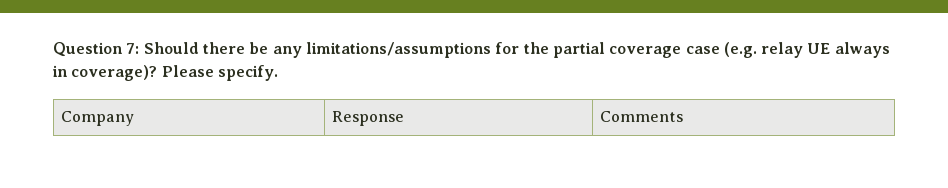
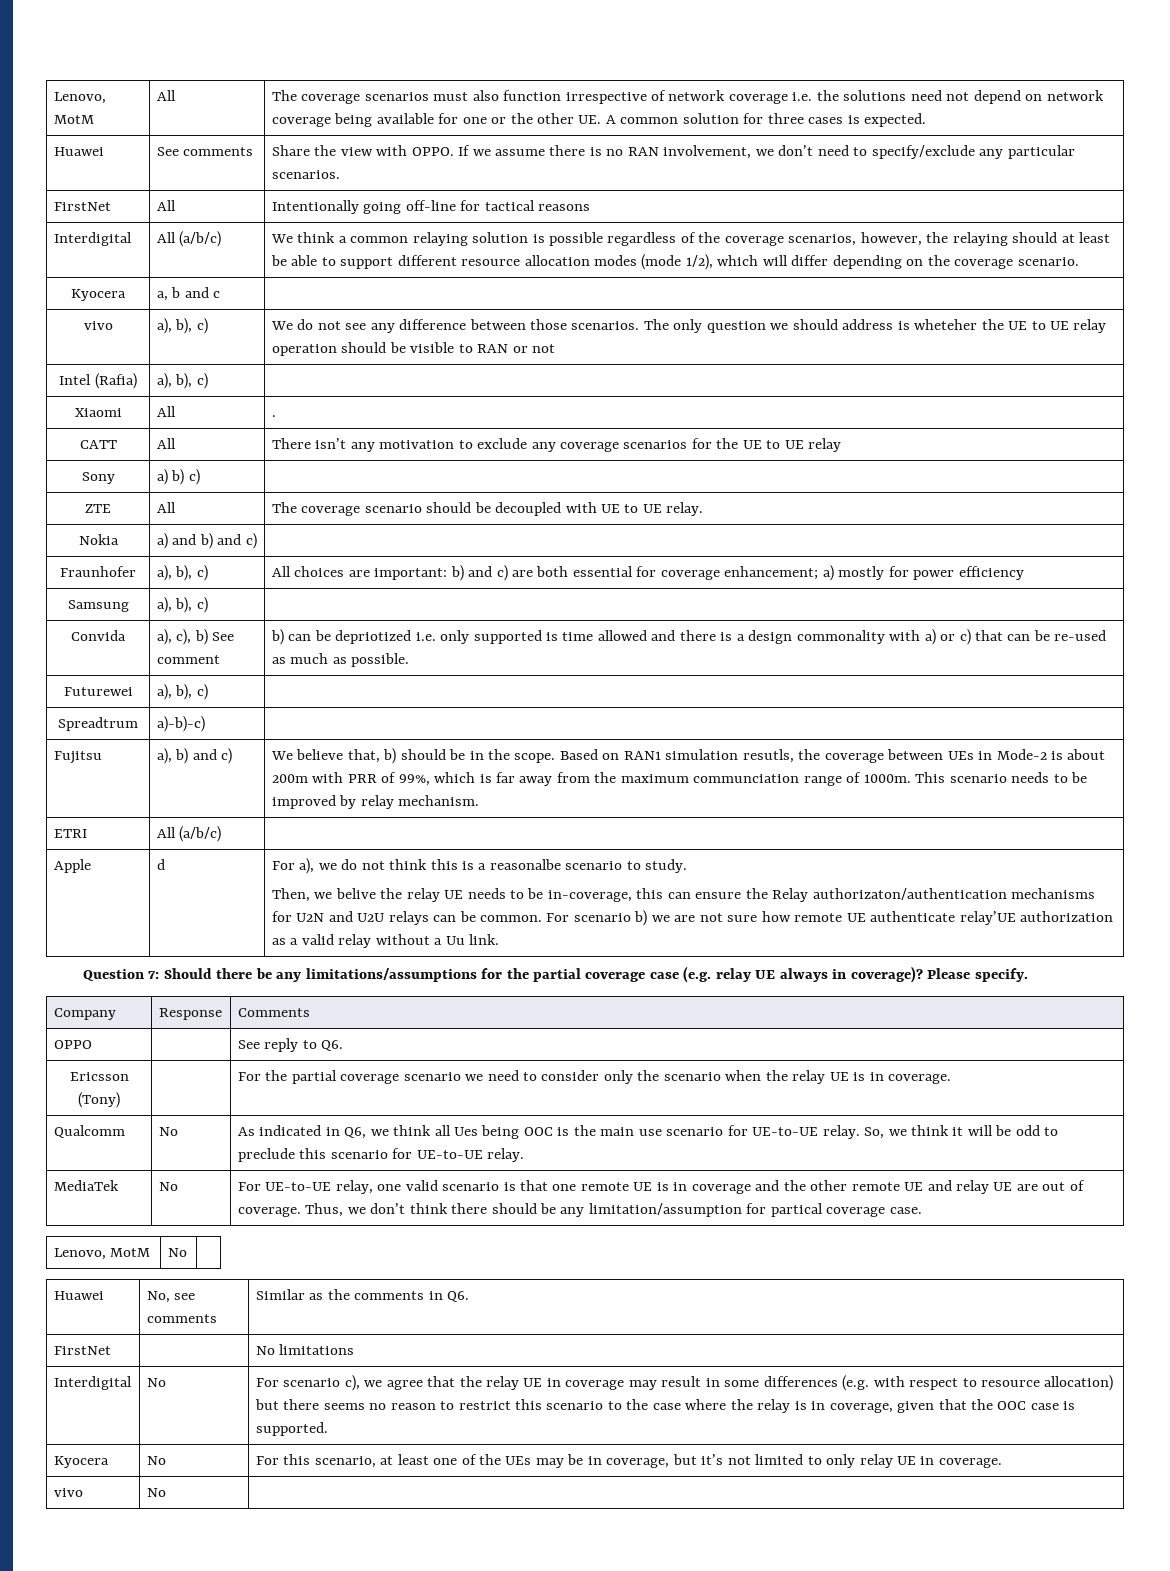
+ Lenovo, MotM | All | The coverage scenarios must also function irrespective of network coverage i.e. the solutions need not depend on network coverage being available for one or the other UE. A common solution for three cases is expected.
+ Huawei | See comments | Share the view with OPPO. If we assume there is no RAN involvement, we don’t need to specify/exclude any particular scenarios.
+ FirstNet | All | Intentionally going off-line for tactical reasons
+ Interdigital | All (a/b/c) | We think a common relaying solution is possible regardless of the coverage scenarios, however, the relaying should at least be able to support different resource allocation modes (mode 1/2), which will differ depending on the coverage scenario.
+ Kyocera | a, b and c |
+ vivo | a), b), c) | We do not see any difference between those scenarios. The only question we should address is wheteher the UE to UE relay operation should be visible to RAN or not
+ Intel (Rafia) | a), b), c) |
+ Xiaomi | All | .
+ CATT | All | There isn’t any motivation to exclude any coverage scenarios for the UE to UE relay
+ Sony | a) b) c) |
+ ZTE | All | The coverage scenario should be decoupled with UE to UE relay.
+ Nokia | a) and b) and c) |
+ Fraunhofer | a), b), c) | All choices are important: b) and c) are both essential for coverage enhancement; a) mostly for power efficiency
+ Samsung | a), b), c) |
+ Convida | a), c), b) See comment | b) can be depriotized i.e. only supported is time allowed and there is a design commonality with a) or c) that can be re-used as much as possible.
+ Futurewei | a), b), c) |
+ Spreadtrum | a)-b)-c) |
+ Fujitsu | a), b) and c) | We believe that, b) should be in the scope. Based on RAN1 simulation resutls, the coverage between UEs in Mode-2 is about 200m with PRR of 99%, which is far away from the maximum communciation range of 1000m. This scenario needs to be improved by relay mechanism.
+ ETRI | All (a/b/c) |
+ Apple | d | For a), we do not think this is a reasonalbe scenario to study.
+ Then, we belive the relay UE needs to be in-coverage, this can ensure the Relay authorizaton/authentication mechanisms for U2N and U2U relays can be common. For scenario b) we are not sure how remote UE authenticate relay’UE authorization as a valid relay without a Uu link.
+ OPPO | | See reply to Q6.
+ Ericsson (Tony) | | For the partial coverage scenario we need to consider only the scenario when the relay UE is in coverage.
+ Qualcomm | No | As indicated in Q6, we think all Ues being OOC is the main use scenario for UE-to-UE relay. So, we think it will be odd to preclude this scenario for UE-to-UE relay.
+ MediaTek | No | For UE-to-UE relay, one valid scenario is that one remote UE is in coverage and the other remote UE and relay UE are out of coverage. Thus, we don’t think there should be any limitation/assumption for partical coverage case.
+ Lenovo, MotM | No |
+ Huawei | No, see comments | Similar as the comments in Q6.
+ FirstNet | | No limitations
+ Interdigital | No | For scenario c), we agree that the relay UE in coverage may result in some differences (e.g. with respect to resource allocation) but there seems no reason to restrict this scenario to the case where the relay is in coverage, given that the OOC case is supported.
+ Kyocera | No | For this scenario, at least one of the UEs may be in coverage, but it’s not limited to only relay UE in coverage.
+ vivo | No |

